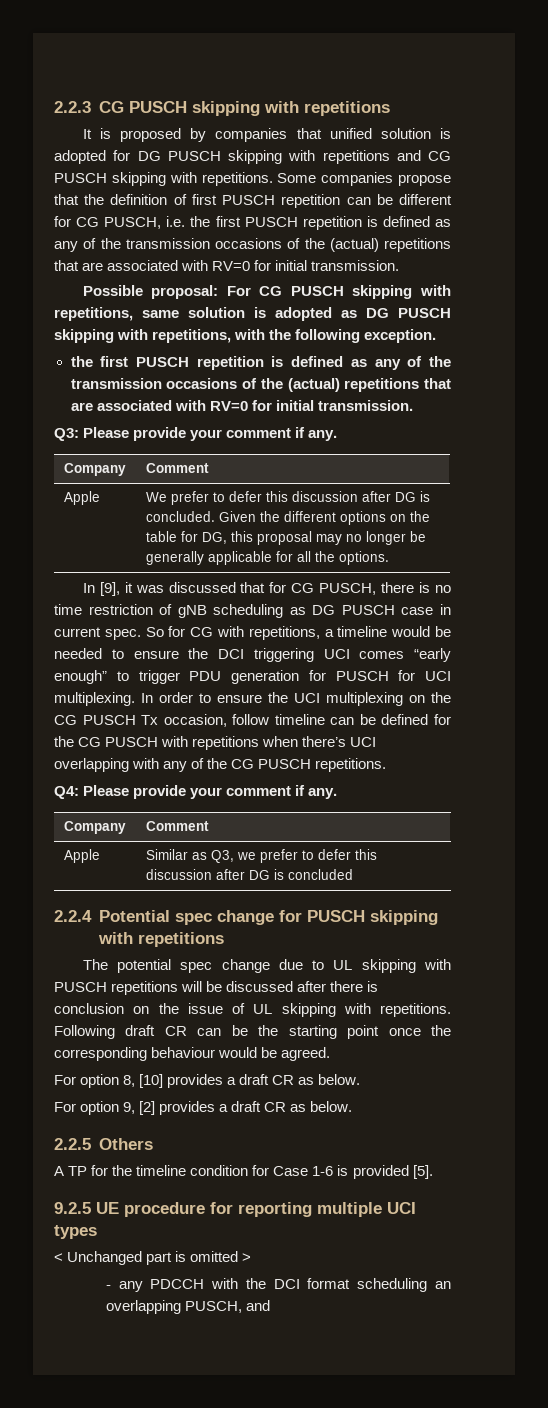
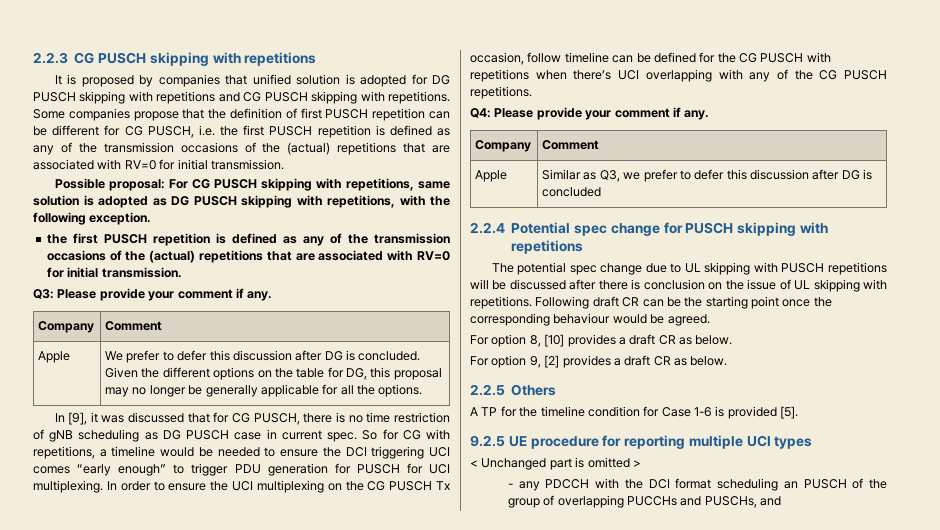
- - any PDCCH with the DCI format scheduling an overlapping PUSCH, and
+ - any PDCCH with the DCI format scheduling an PUSCH of the group of overlapping PUCCHs and PUSCHs, and

